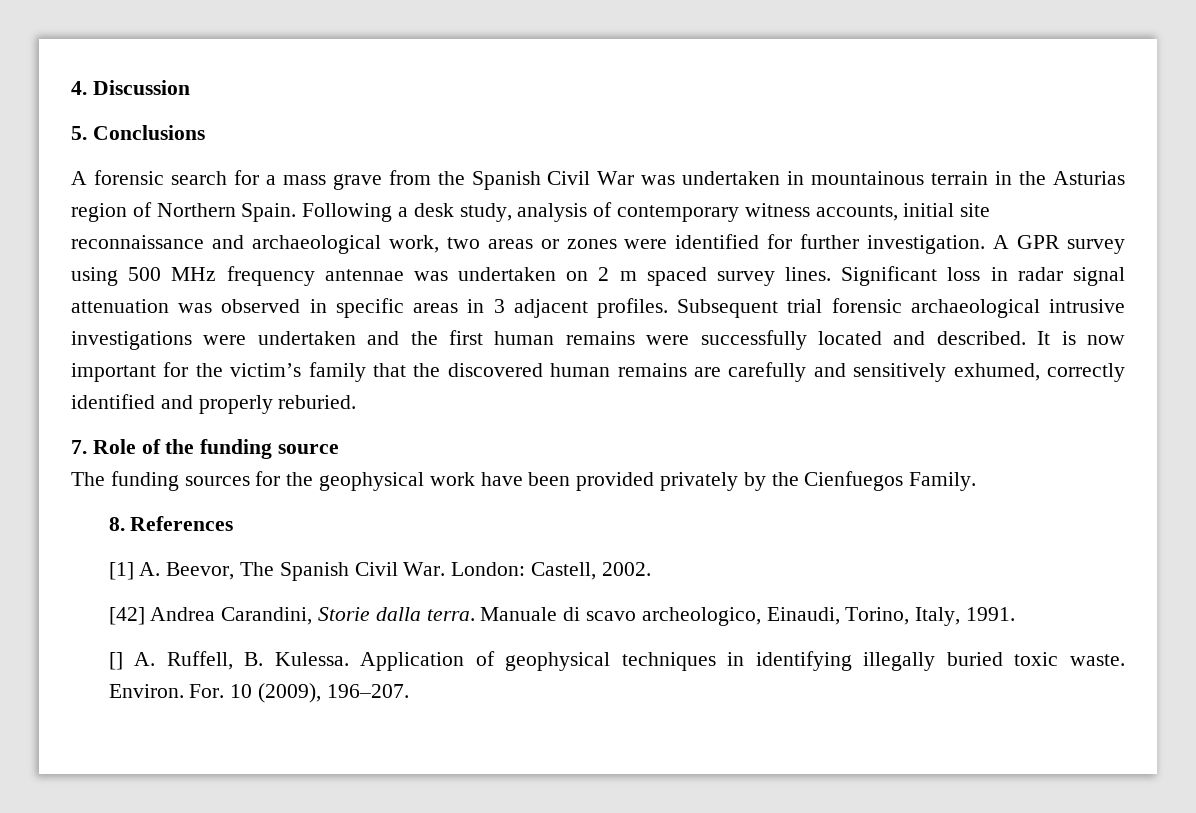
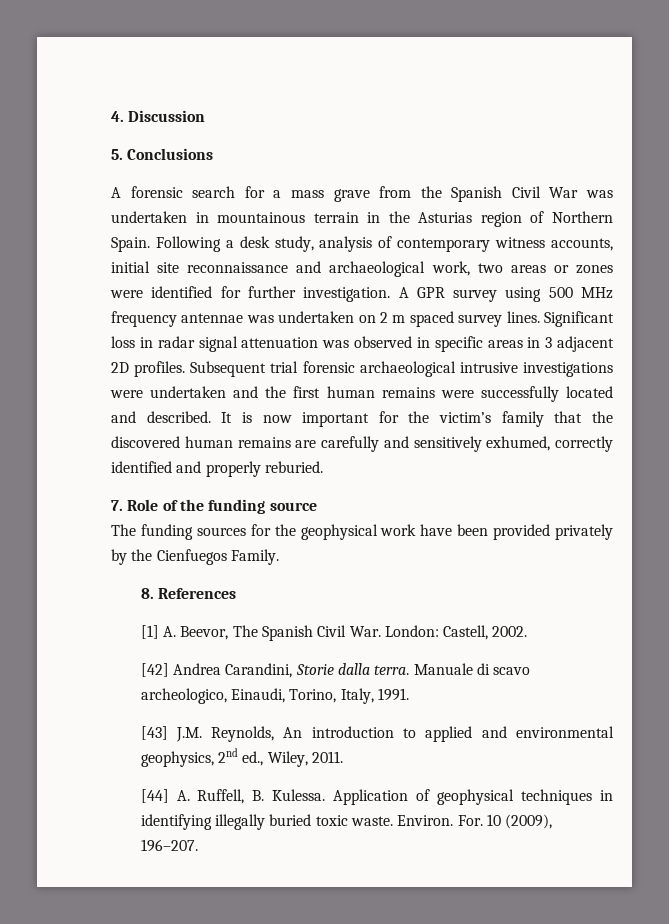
- Significant loss in radar signal attenuation was observed in specific areas in 3 adjacent profiles.
+ Significant loss in radar signal attenuation was observed in specific areas in 3 adjacent 2D profiles.
- [] A. Ruffell, B. Kulessa.
+ [43] J.M. Reynolds, An introduction to applied and environmental geophysics, 2nd ed., Wiley, 2011.
+ [44] A. Ruffell, B. Kulessa.

